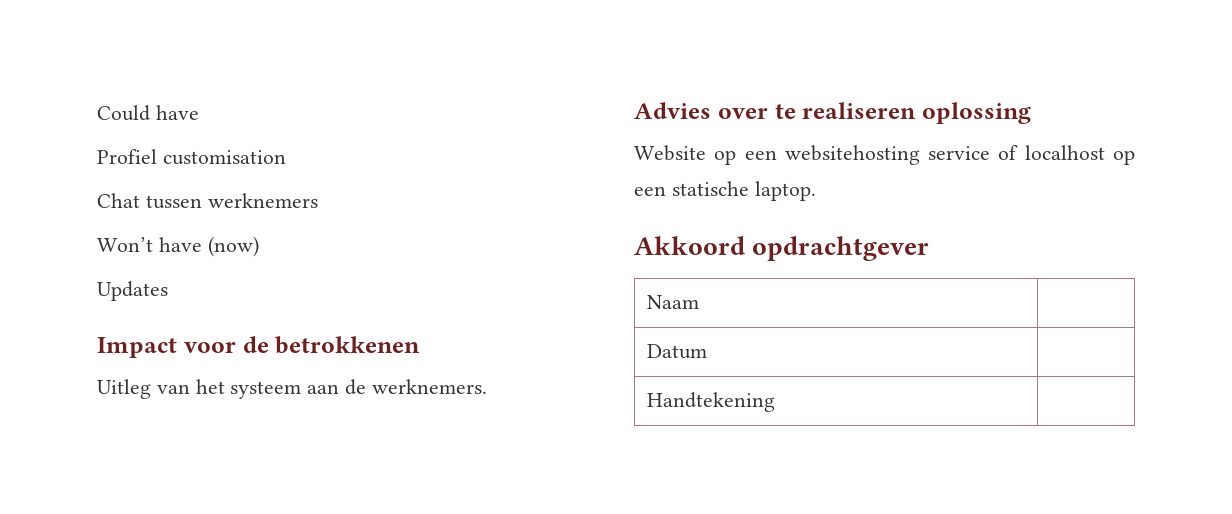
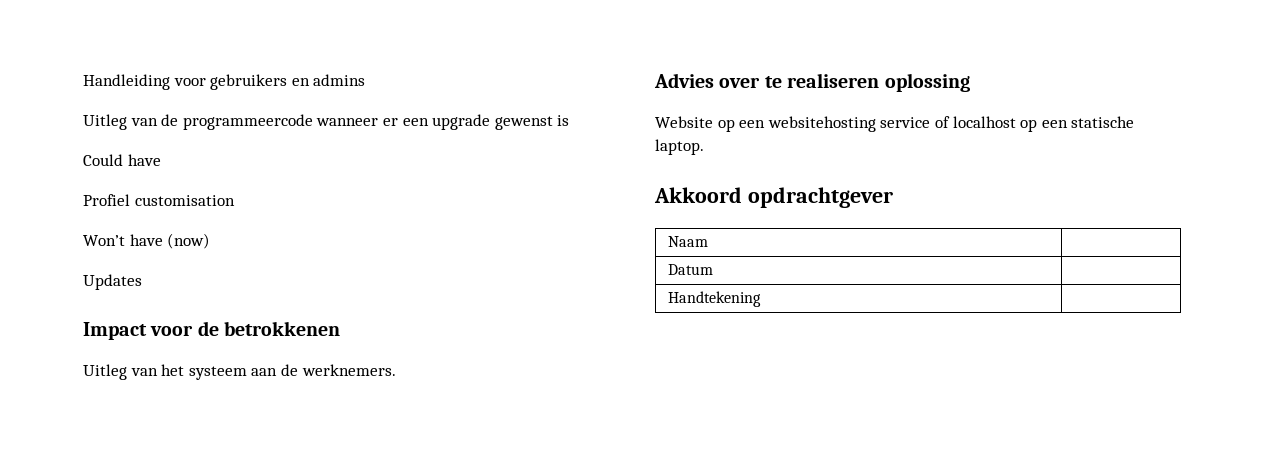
+ Handleiding voor gebruikers en admins
+ Uitleg van de programmeercode wanneer er een upgrade gewenst is
- Chat tussen werknemers

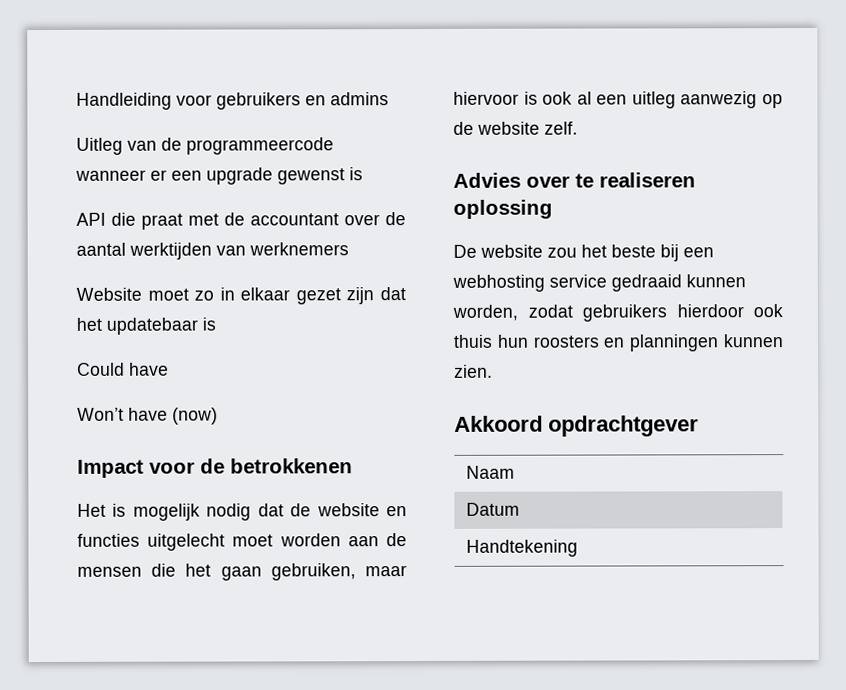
+ API die praat met de accountant over de aantal werktijden van werknemers
+ Website moet zo in elkaar gezet zijn dat het updatebaar is
- Profiel customisation
- Updates
- Uitleg van het systeem aan de werknemers.
+ Het is mogelijk nodig dat de website en functies uitgelecht moet worden aan de mensen die het gaan gebruiken, maar hiervoor is ook al een uitleg aanwezig op de website zelf.
- Website op een websitehosting service of localhost op een statische laptop.
+ De website zou het beste bij een webhosting service gedraaid kunnen worden, zodat gebruikers hierdoor ook thuis hun roosters en planningen kunnen zien.

